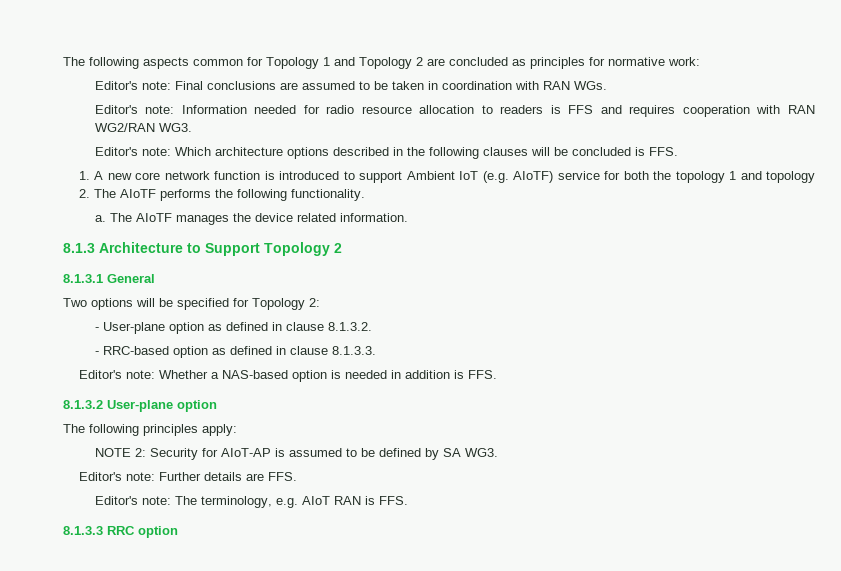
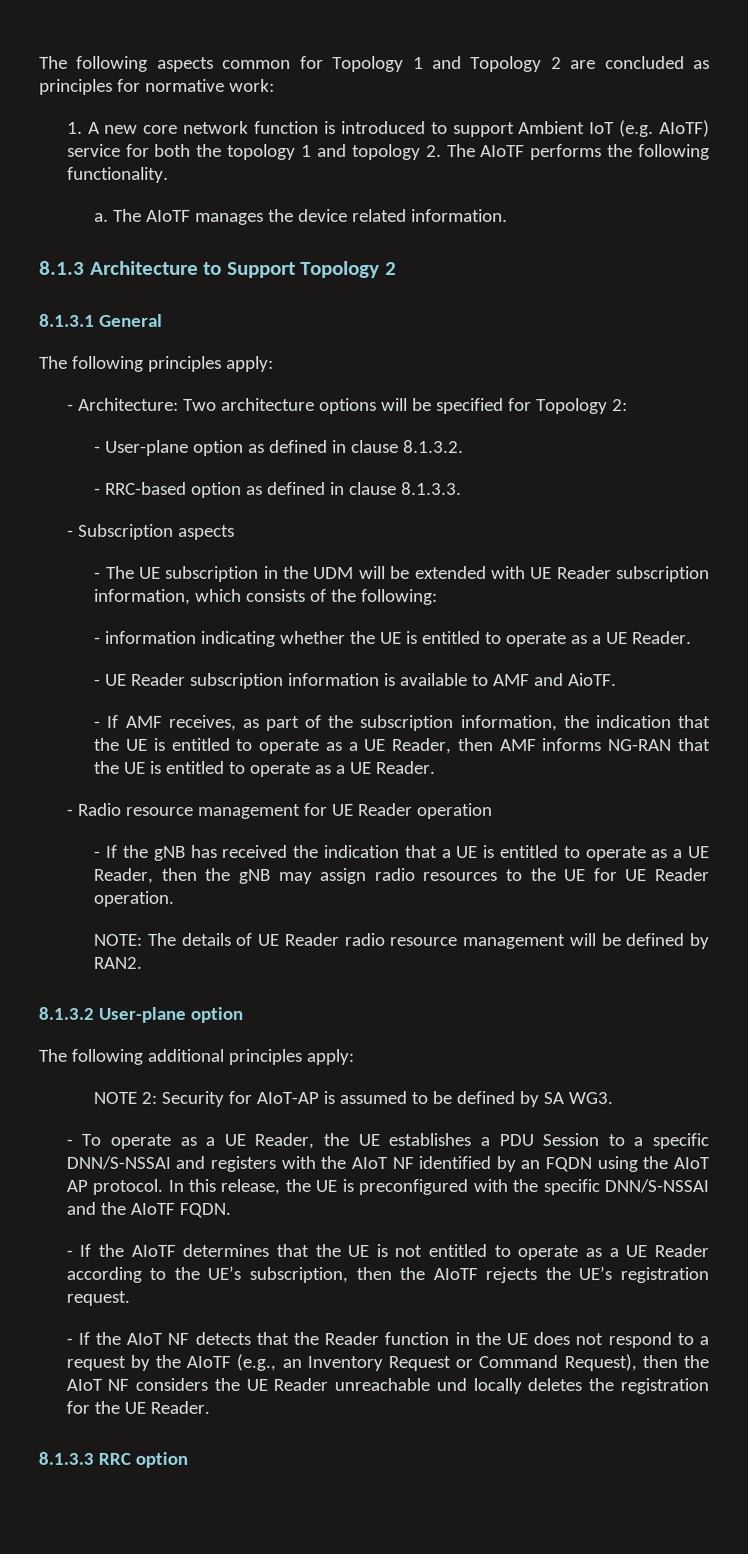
- Editor's note: Final conclusions are assumed to be taken in coordination with RAN WGs.
- Editor's note: Information needed for radio resource allocation to readers is FFS and requires cooperation with RAN WG2/RAN WG3.
- Editor's note: Which architecture options described in the following clauses will be concluded is FFS.
- Two options will be specified for Topology 2:
+ The following principles apply:
+ - Architecture: Two architecture options will be specified for Topology 2:
- Editor's note: Whether a NAS-based option is needed in addition is FFS.
+ - Subscription aspects
+ - The UE subscription in the UDM will be extended with UE Reader subscription information, which consists of the following:
+ - information indicating whether the UE is entitled to operate as a UE Reader.
+ - UE Reader subscription information is available to AMF and AioTF.
+ - If AMF receives, as part of the subscription information, the indication that the UE is entitled to operate as a UE Reader, then AMF informs NG-RAN that the UE is entitled to operate as a UE Reader.
+ - Radio resource management for UE Reader operation
+ - If the gNB has received the indication that a UE is entitled to operate as a UE Reader, then the gNB may assign radio resources to the UE for UE Reader operation.
+ NOTE: The details of UE Reader radio resource management will be defined by RAN2.
- The following principles apply:
+ The following additional principles apply:
- Editor's note: Further details are FFS.
- Editor's note: The terminology, e.g. AIoT RAN is FFS.
+ - To operate as a UE Reader, the UE establishes a PDU Session to a specific DNN/S-NSSAI and registers with the AIoT NF identified by an FQDN using the AIoT AP protocol. In this release, the UE is preconfigured with the specific DNN/S-NSSAI and the AIoTF FQDN.
+ - If the AIoTF determines that the UE is not entitled to operate as a UE Reader according to the UE’s subscription, then the AIoTF rejects the UE’s registration request.
+ - If the AIoT NF detects that the Reader function in the UE does not respond to a request by the AIoTF (e.g., an Inventory Request or Command Request), then the AIoT NF considers the UE Reader unreachable und locally deletes the registration for the UE Reader.

